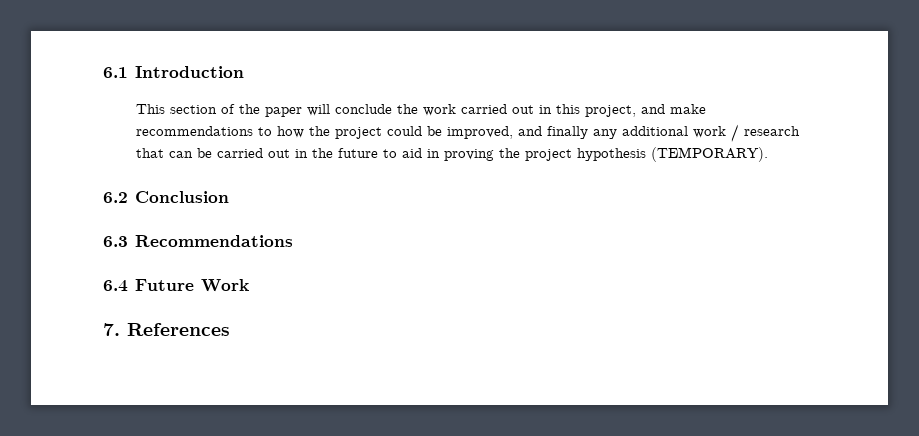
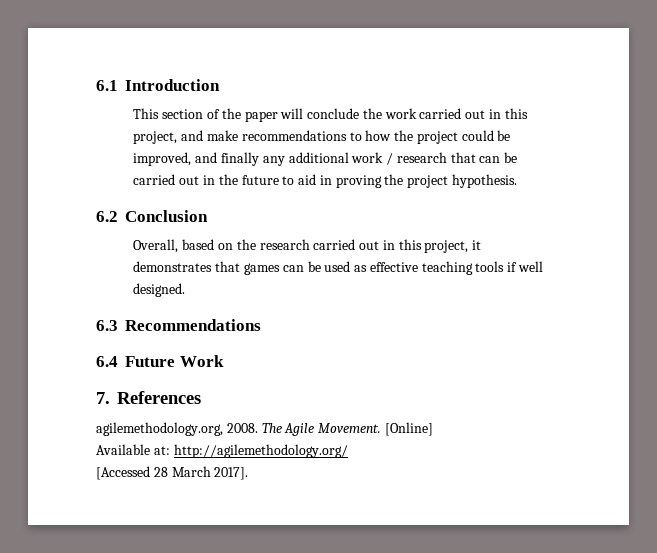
- This section of the paper will conclude the work carried out in this project, and make recommendations to how the project could be improved, and finally any additional work / research that can be carried out in the future to aid in proving the project hypothesis (TEMPORARY).
+ This section of the paper will conclude the work carried out in this project, and make recommendations to how the project could be improved, and finally any additional work / research that can be carried out in the future to aid in proving the project hypothesis.
+ Overall, based on the research carried out in this project, it demonstrates that games can be used as effective teaching tools if well designed.
+ agilemethodology.org, 2008. The Agile Movement. [Online]
+ Available at: http://agilemethodology.org/
+ [Accessed 28 March 2017].

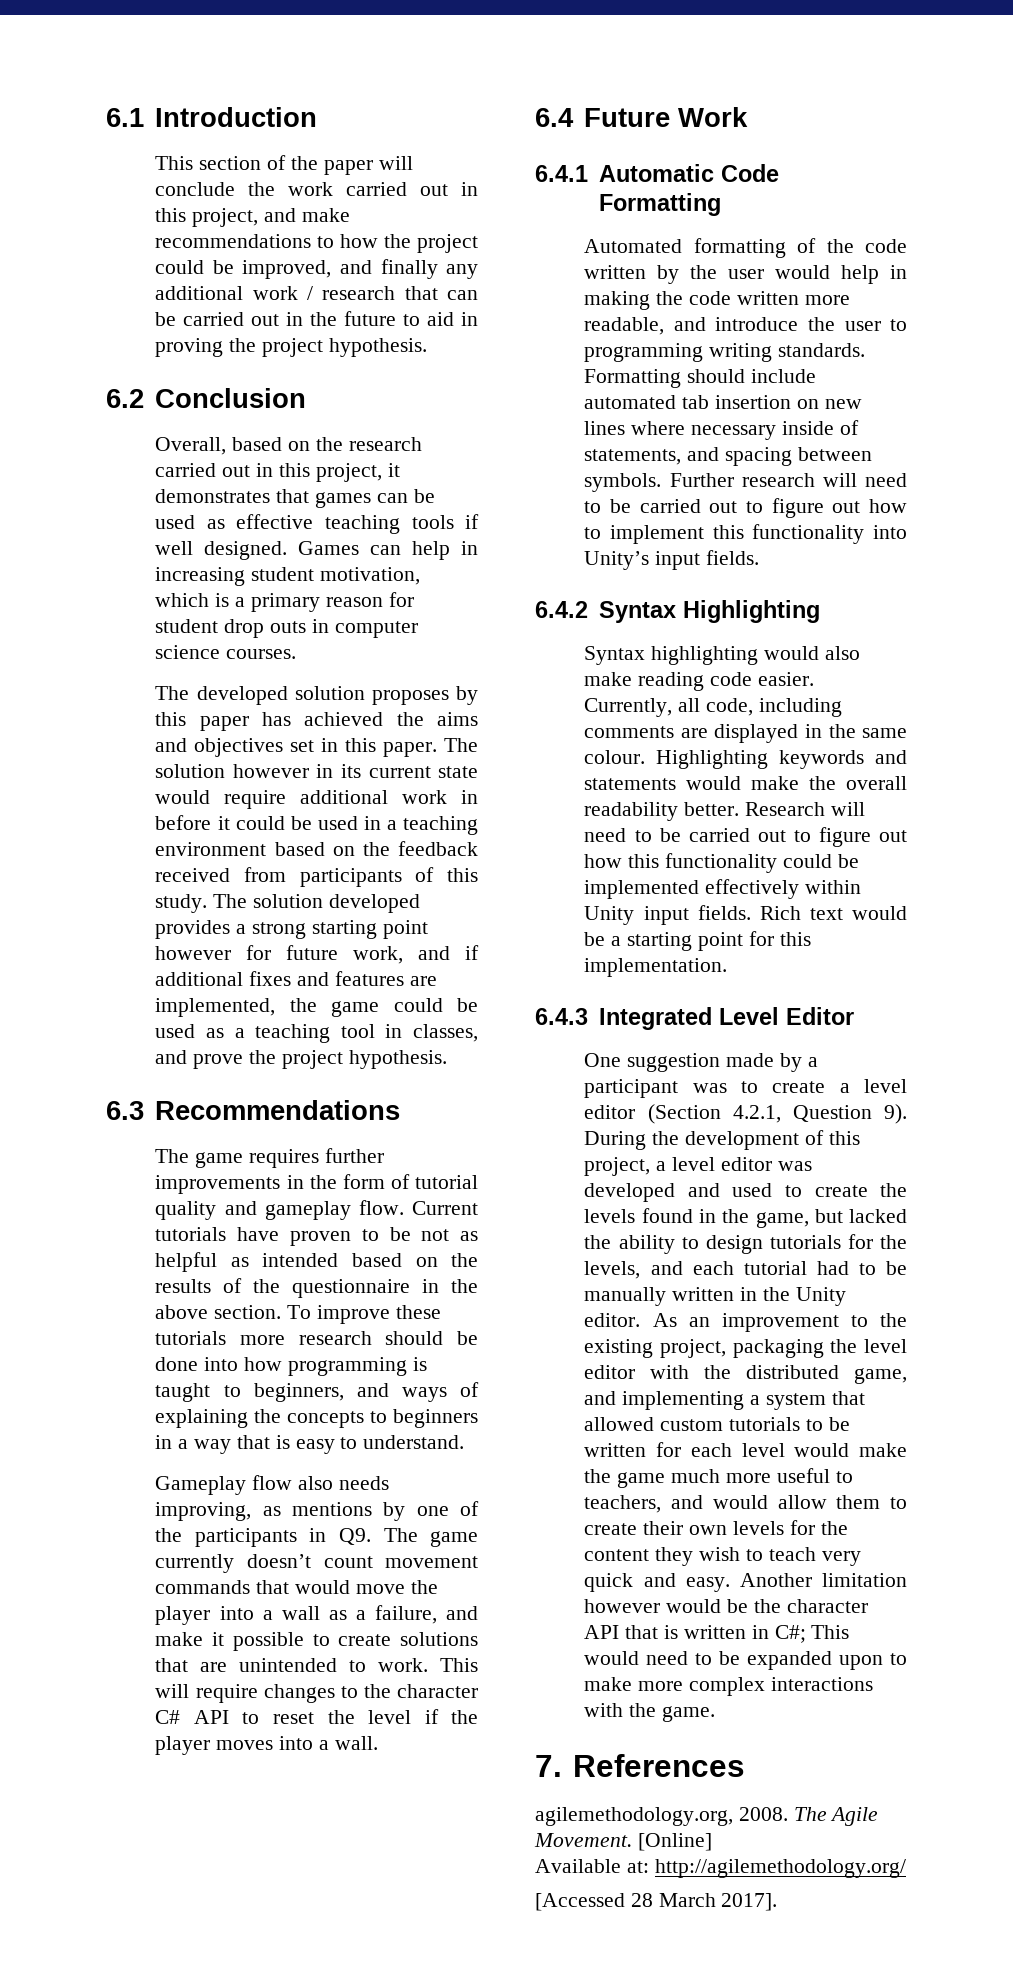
- Overall, based on the research carried out in this project, it demonstrates that games can be used as effective teaching tools if well designed.
+ Overall, based on the research carried out in this project, it demonstrates that games can be used as effective teaching tools if well designed. Games can help in increasing student motivation, which is a primary reason for student drop outs in computer science courses.
+ The developed solution proposes by this paper has achieved the aims and objectives set in this paper. The solution however in its current state would require additional work in before it could be used in a teaching environment based on the feedback received from participants of this study. The solution developed provides a strong starting point however for future work, and if additional fixes and features are implemented, the game could be used as a teaching tool in classes, and prove the project hypothesis.
  6.3 Recommendations
+ The game requires further improvements in the form of tutorial quality and gameplay flow. Current tutorials have proven to be not as helpful as intended based on the results of the questionnaire in the above section. To improve these tutorials more research should be done into how programming is taught to beginners, and ways of explaining the concepts to beginners in a way that is easy to understand.
+ Gameplay flow also needs improving, as mentions by one of the participants in Q9. The game currently doesn’t count movement commands that would move the player into a wall as a failure, and make it possible to create solutions that are unintended to work. This will require changes to the character C# API to reset the level if the player moves into a wall.
  6.4 Future Work
+ 6.4.1 Automatic Code Formatting
+ Automated formatting of the code written by the user would help in making the code written more readable, and introduce the user to programming writing standards. Formatting should include automated tab insertion on new lines where necessary inside of statements, and spacing between symbols. Further research will need to be carried out to figure out how to implement this functionality into Unity’s input fields.
+ 6.4.2 Syntax Highlighting
+ Syntax highlighting would also make reading code easier. Currently, all code, including comments are displayed in the same colour. Highlighting keywords and statements would make the overall readability better. Research will need to be carried out to figure out how this functionality could be implemented effectively within Unity input fields. Rich text would be a starting point for this implementation.
+ 6.4.3 Integrated Level Editor
+ One suggestion made by a participant was to create a level editor (Section 4.2.1, Question 9). During the development of this project, a level editor was developed and used to create the levels found in the game, but lacked the ability to design tutorials for the levels, and each tutorial had to be manually written in the Unity editor. As an improvement to the existing project, packaging the level editor with the distributed game, and implementing a system that allowed custom tutorials to be written for each level would make the game much more useful to teachers, and would allow them to create their own levels for the content they wish to teach very quick and easy. Another limitation however would be the character API that is written in C#; This would need to be expanded upon to make more complex interactions with the game.

